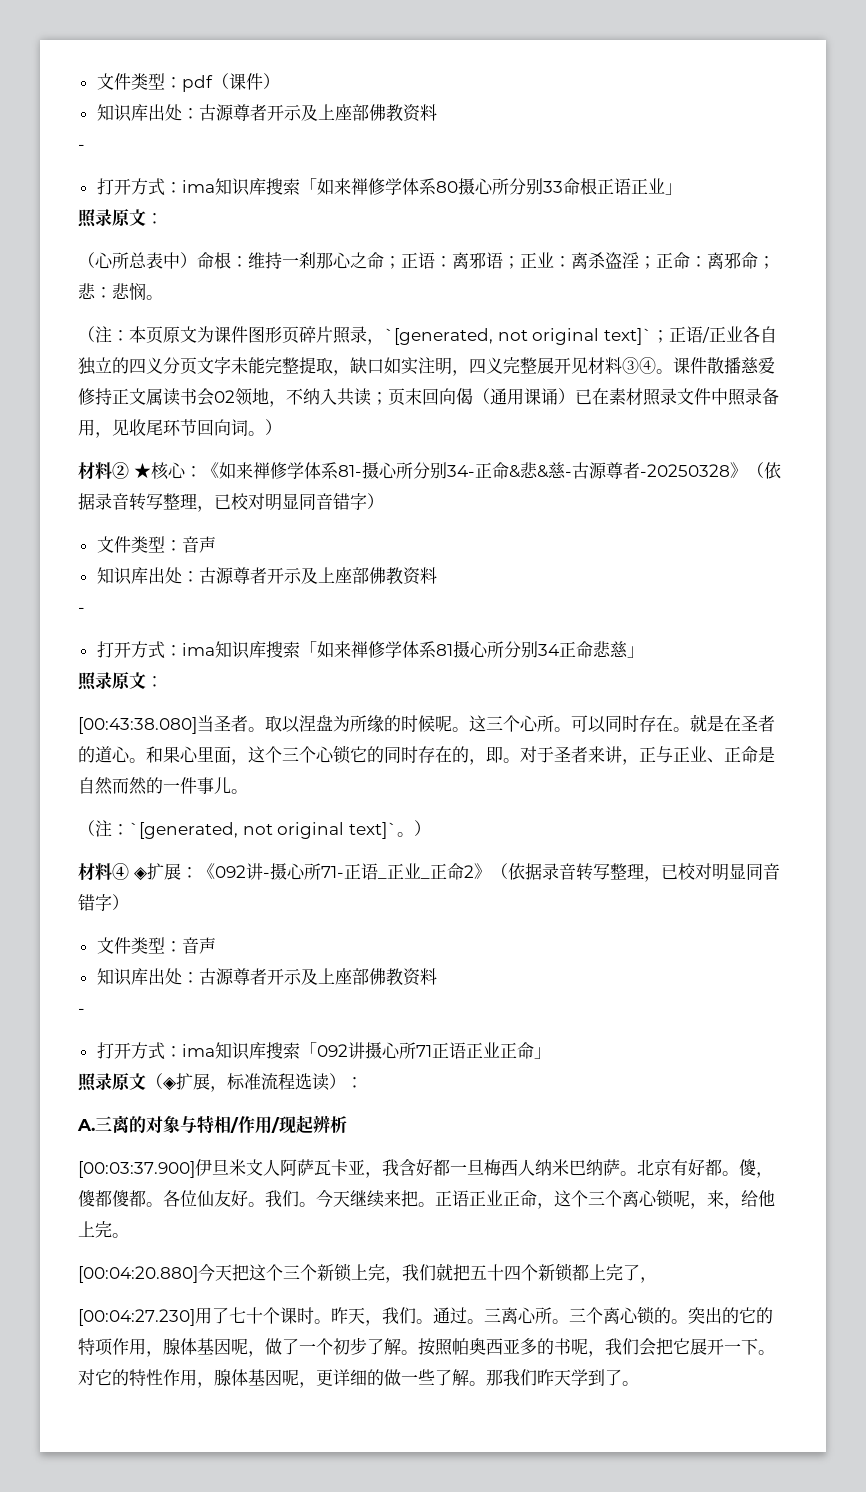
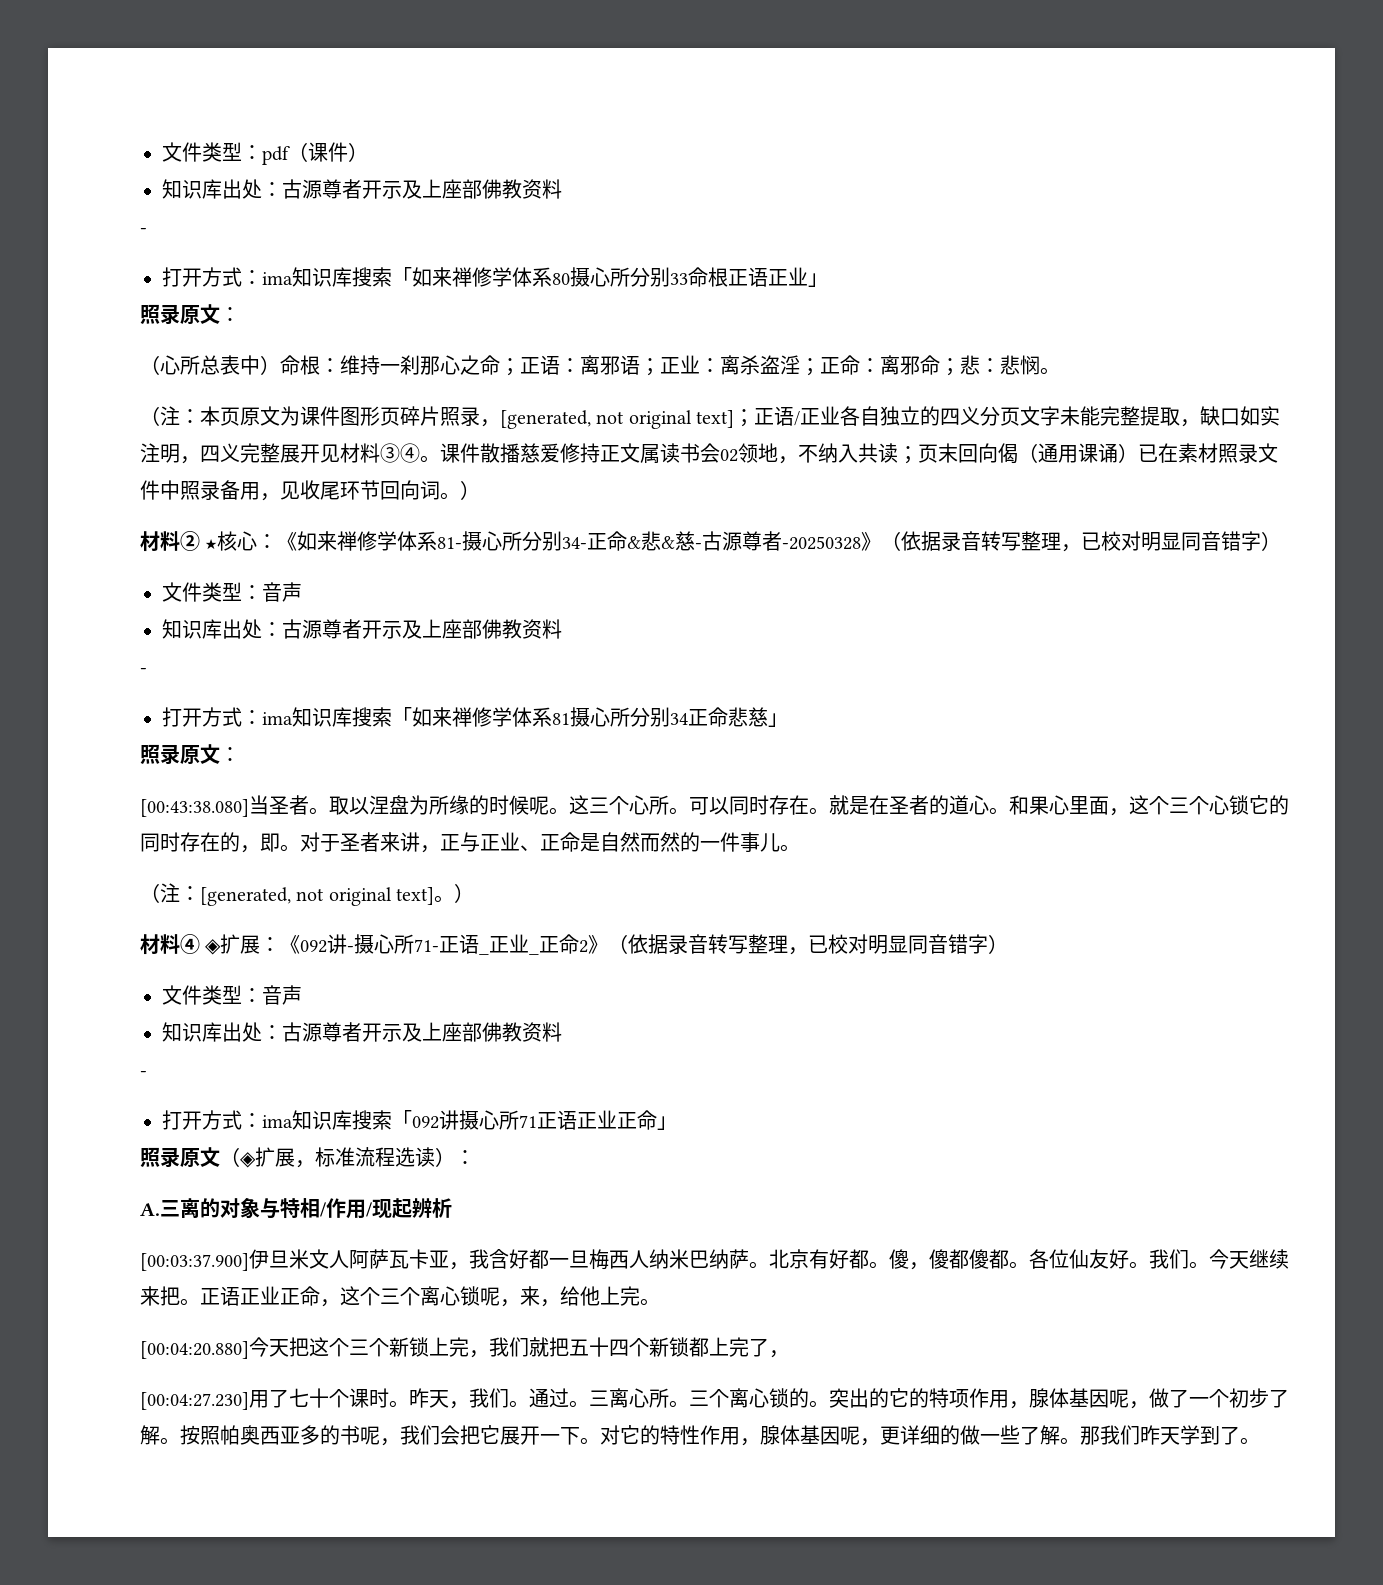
- （注：本页原文为课件图形页碎片照录，`[generated, not original text]`；正语/正业各自独立的四义分页文字未能完整提取，缺口如实注明，四义完整展开见材料③④。
+ （注：本页原文为课件图形页碎片照录，[generated, not original text]；正语/正业各自独立的四义分页文字未能完整提取，缺口如实注明，四义完整展开见材料③④。
- （注：`[generated, not original text]`。）
+ （注：[generated, not original text]。）

